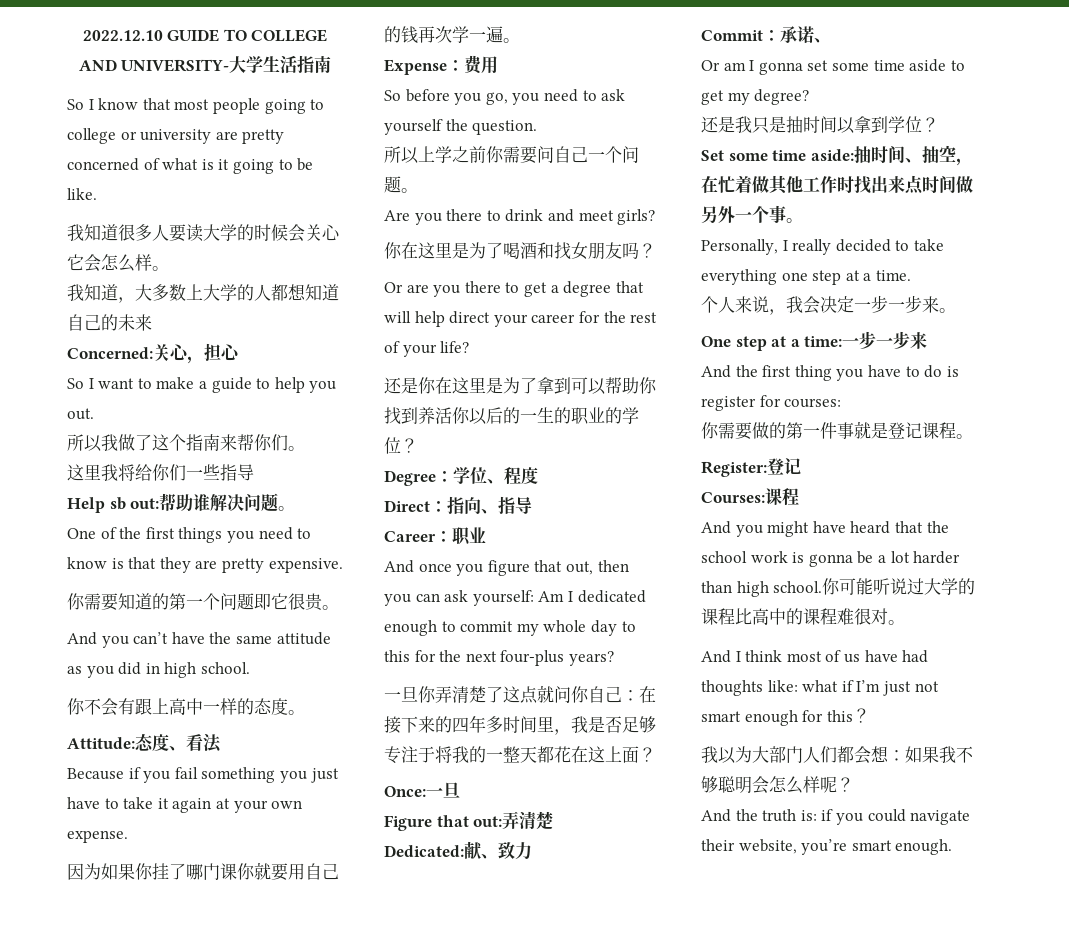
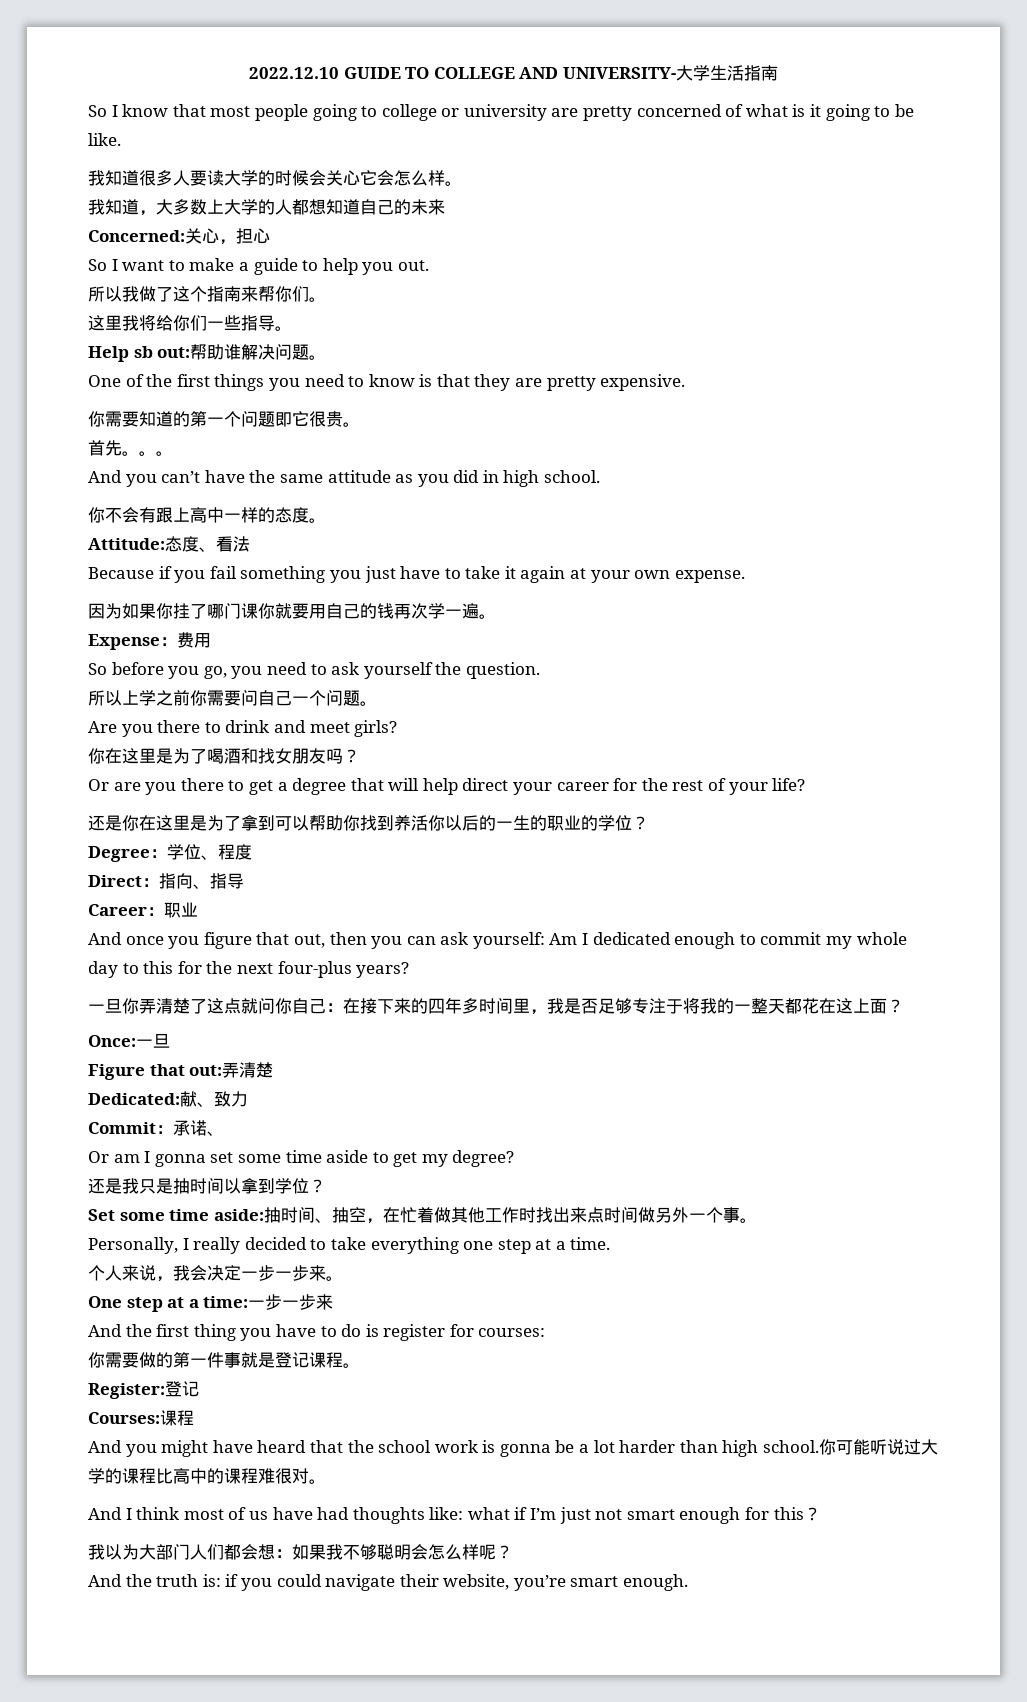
- 这里我将给你们一些指导
+ 这里我将给你们一些指导。
+ 首先。。。

